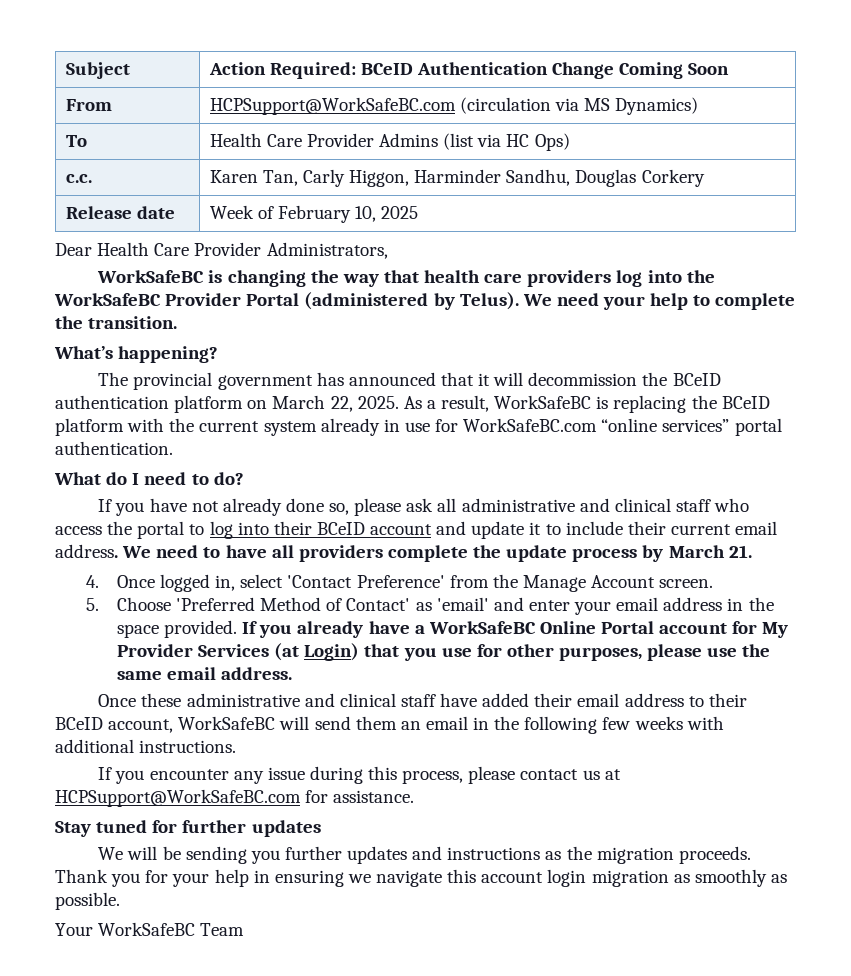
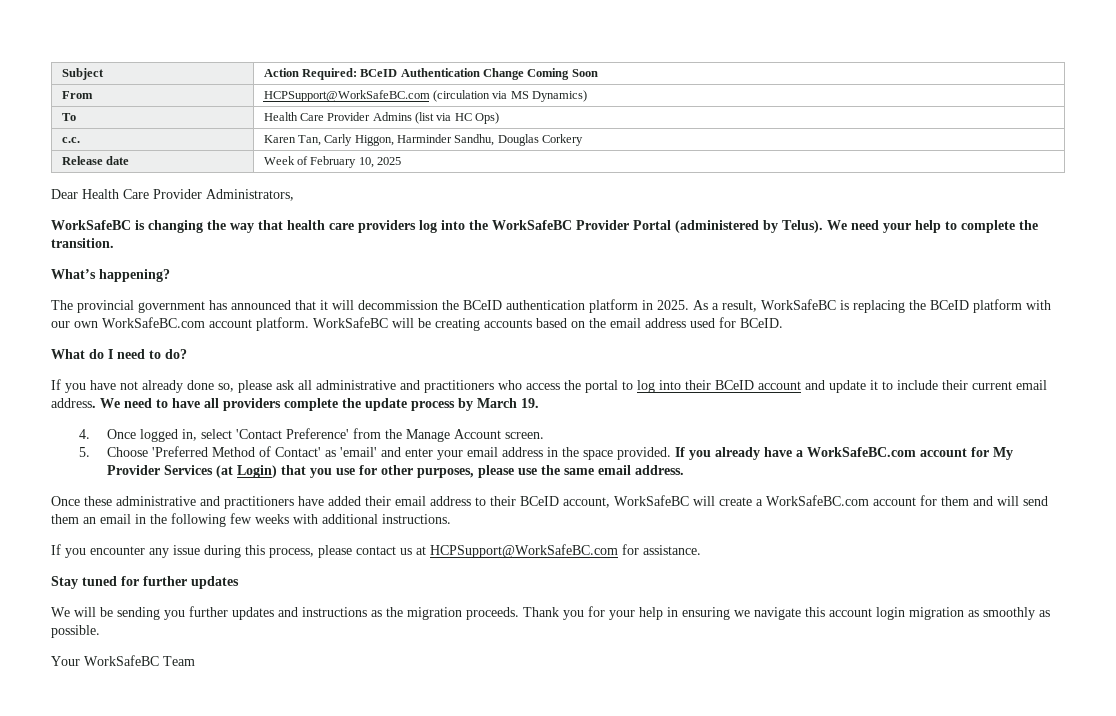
- The provincial government has announced that it will decommission the BCeID authentication platform on March 22, 2025.
+ The provincial government has announced that it will decommission the BCeID authentication platform in 2025.
- As a result, WorkSafeBC is replacing the BCeID platform with the current system already in use for WorkSafeBC.com “online services” portal authentication.
+ As a result, WorkSafeBC is replacing the BCeID platform with our own WorkSafeBC.com account platform. WorkSafeBC will be creating accounts based on the email address used for BCeID.
- If you have not already done so, please ask all administrative and clinical staff who access the portal to log into their BCeID account and update it to include their current email address.
+ If you have not already done so, please ask all administrative and practitioners who access the portal to log into their BCeID account and update it to include their current email address.
- We need to have all providers complete the update process by March 21.
+ We need to have all providers complete the update process by March 19.
- If you already have a WorkSafeBC Online Portal account for My Provider Services (at Login) that you use for other purposes, please use the same email address.
+ If you already have a WorkSafeBC.com account for My Provider Services (at Login) that you use for other purposes, please use the same email address.
- Once these administrative and clinical staff have added their email address to their BCeID account, WorkSafeBC will send them an email in the following few weeks with additional instructions.
+ Once these administrative and practitioners have added their email address to their BCeID account, WorkSafeBC will create a WorkSafeBC.com account for them and will send them an email in the following few weeks with additional instructions.

